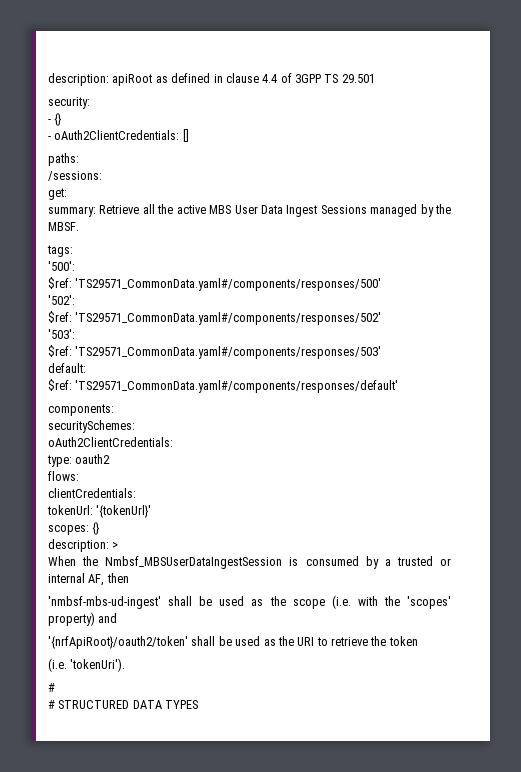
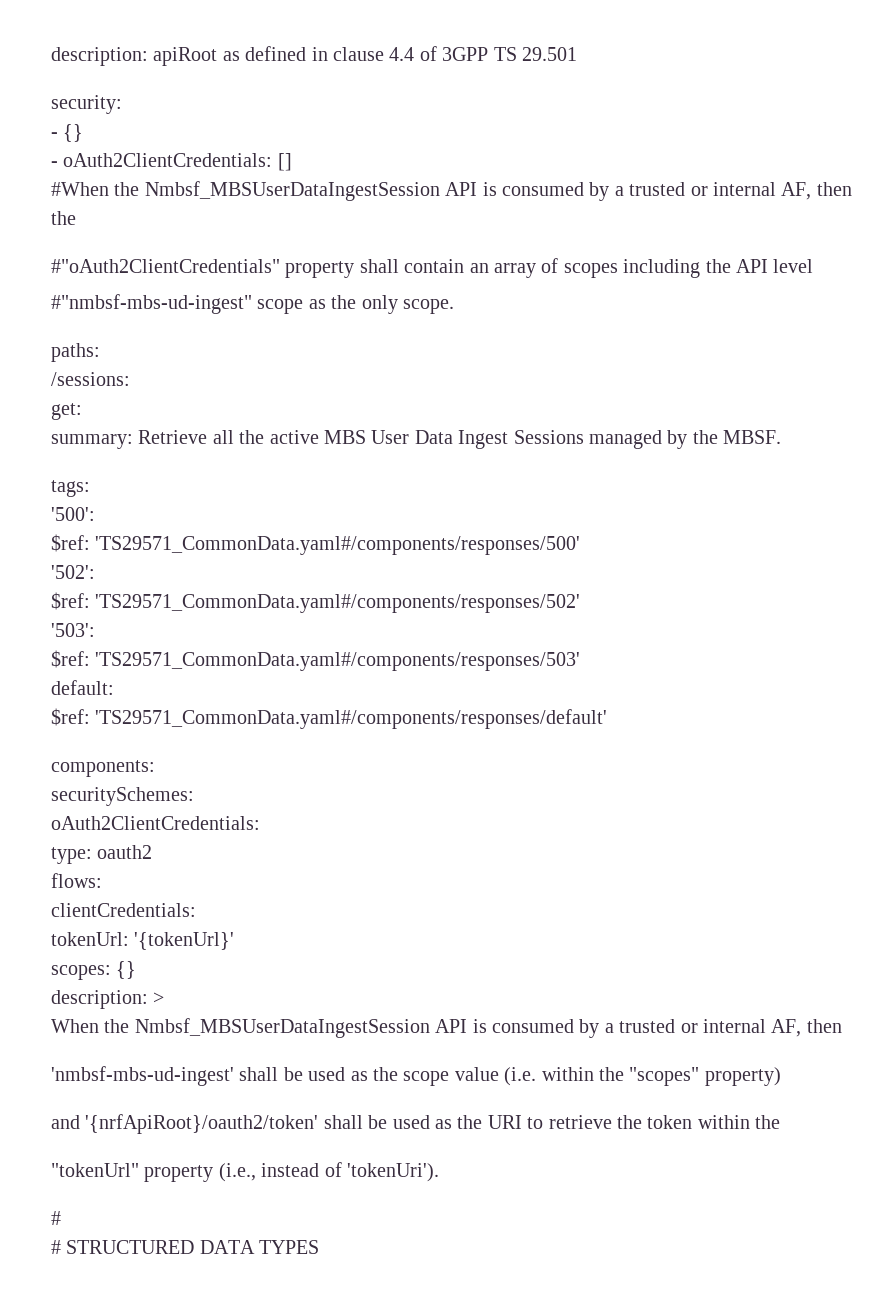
+ #When the Nmbsf_MBSUserDataIngestSession API is consumed by a trusted or internal AF, then the
+ #"oAuth2ClientCredentials" property shall contain an array of scopes including the API level
+ #"nmbsf-mbs-ud-ingest" scope as the only scope.
- When the Nmbsf_MBSUserDataIngestSession is consumed by a trusted or internal AF, then
+ When the Nmbsf_MBSUserDataIngestSession API is consumed by a trusted or internal AF, then
- 'nmbsf-mbs-ud-ingest' shall be used as the scope (i.e. with the 'scopes' property) and
- '{nrfApiRoot}/oauth2/token' shall be used as the URI to retrieve the token
- (i.e. 'tokenUri').
+ 'nmbsf-mbs-ud-ingest' shall be used as the scope value (i.e. within the "scopes" property)
+ and '{nrfApiRoot}/oauth2/token' shall be used as the URI to retrieve the token within the
+ "tokenUrl" property (i.e., instead of 'tokenUri').

